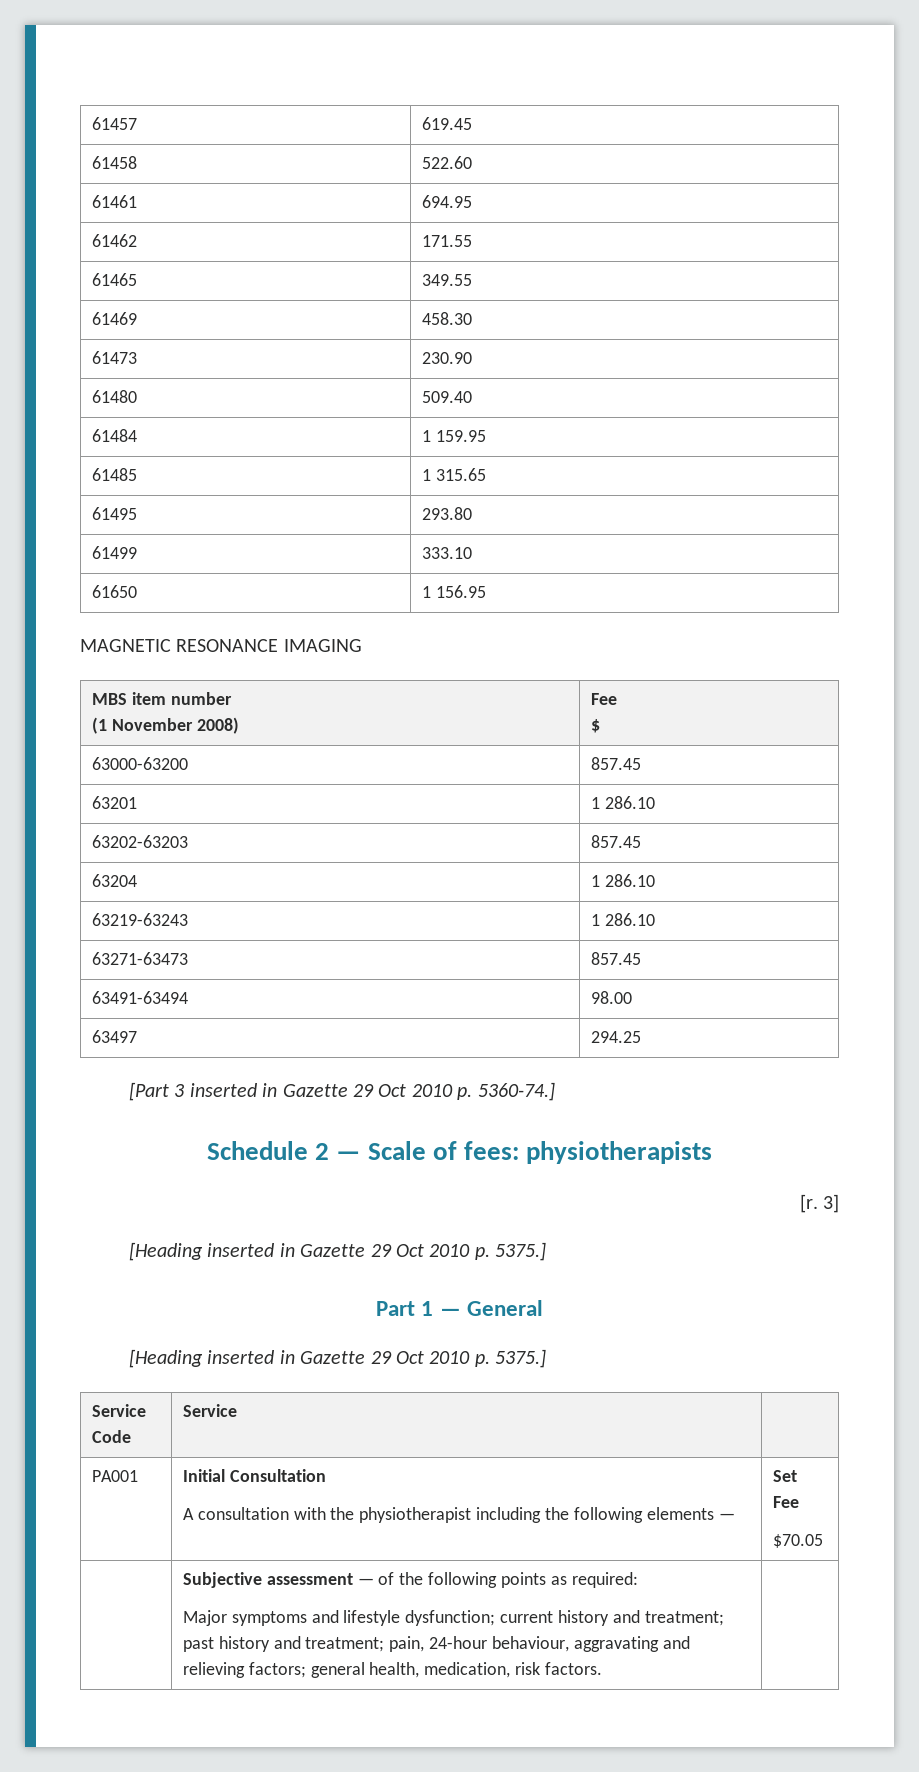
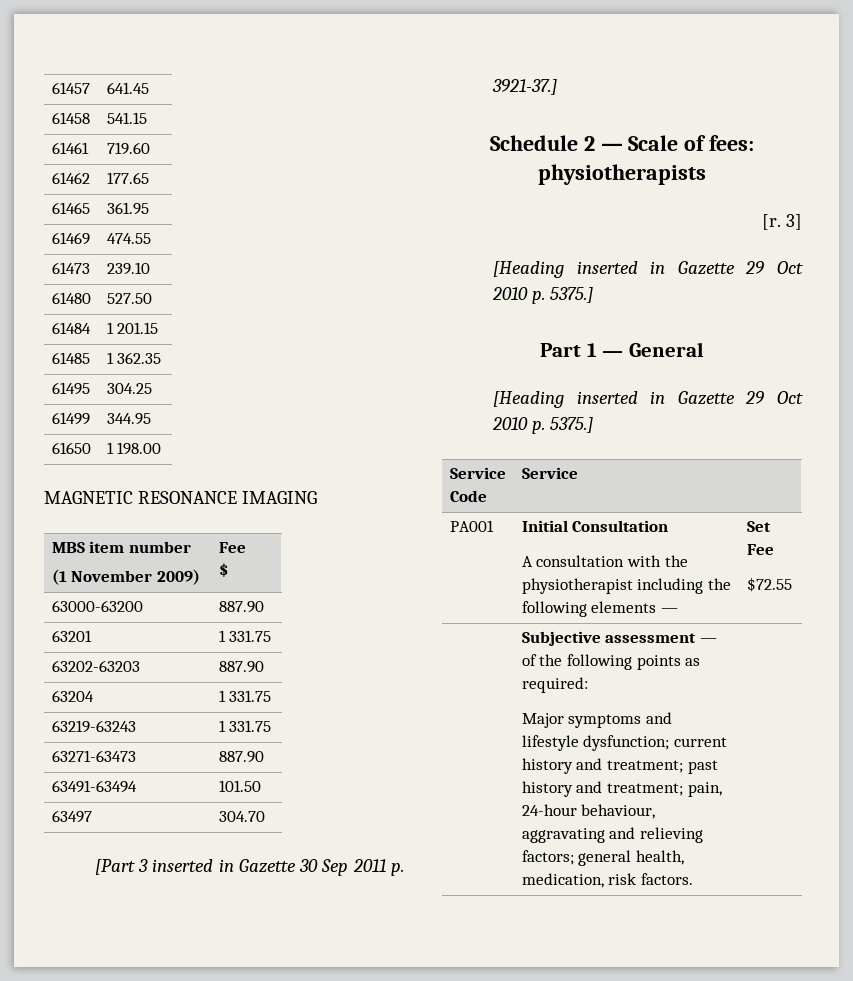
- 61457 | 619.45
+ 61457 | 641.45
- 61458 | 522.60
+ 61458 | 541.15
- 61461 | 694.95
+ 61461 | 719.60
- 61462 | 171.55
+ 61462 | 177.65
- 61465 | 349.55
+ 61465 | 361.95
- 61469 | 458.30
+ 61469 | 474.55
- 61473 | 230.90
+ 61473 | 239.10
- 61480 | 509.40
+ 61480 | 527.50
- 61484 | 1 159.95
+ 61484 | 1 201.15
- 61485 | 1 315.65
+ 61485 | 1 362.35
- 61495 | 293.80
+ 61495 | 304.25
- 61499 | 333.10
+ 61499 | 344.95
- 61650 | 1 156.95
+ 61650 | 1 198.00
  MBS item number
- (1 November 2008) | Fee
+ (1 November 2009) | Fee
- 63000-63200 | 857.45
+ 63000-63200 | 887.90
- 63201 | 1 286.10
+ 63201 | 1 331.75
- 63202-63203 | 857.45
+ 63202-63203 | 887.90
- 63204 | 1 286.10
+ 63204 | 1 331.75
- 63219-63243 | 1 286.10
+ 63219-63243 | 1 331.75
- 63271-63473 | 857.45
+ 63271-63473 | 887.90
- 63491-63494 | 98.00
+ 63491-63494 | 101.50
- 63497 | 294.25
+ 63497 | 304.70
- [Part 3 inserted in Gazette 29 Oct 2010 p. 5360-74.]
+ [Part 3 inserted in Gazette 30 Sep 2011 p. 3921-37.]
  PA001 | Initial Consultation
  A consultation with the physiotherapist including the following elements — | Set Fee
- $70.05
+ $72.55

